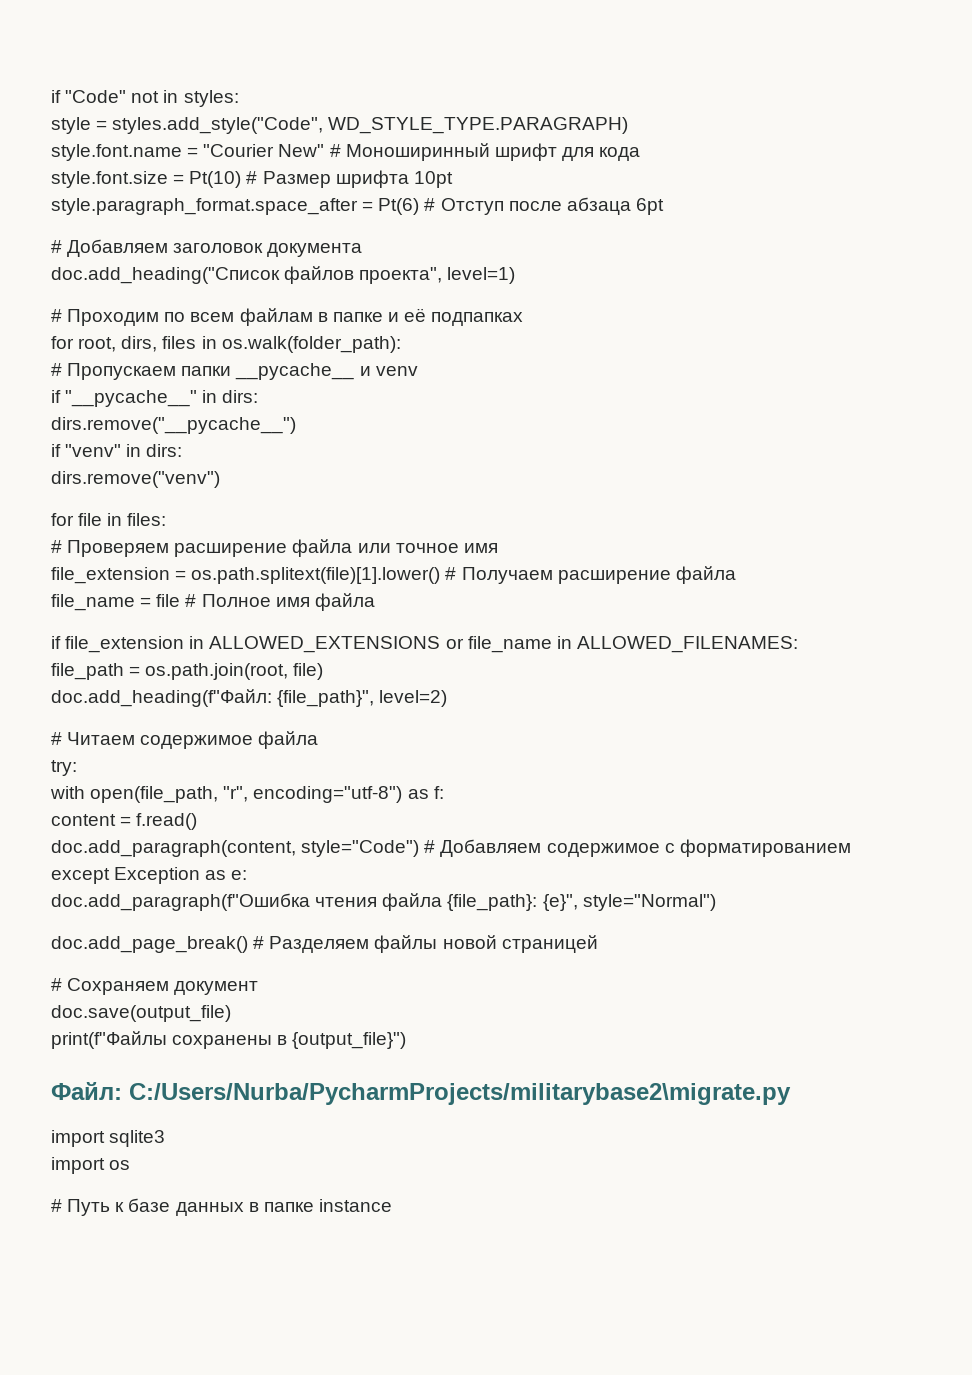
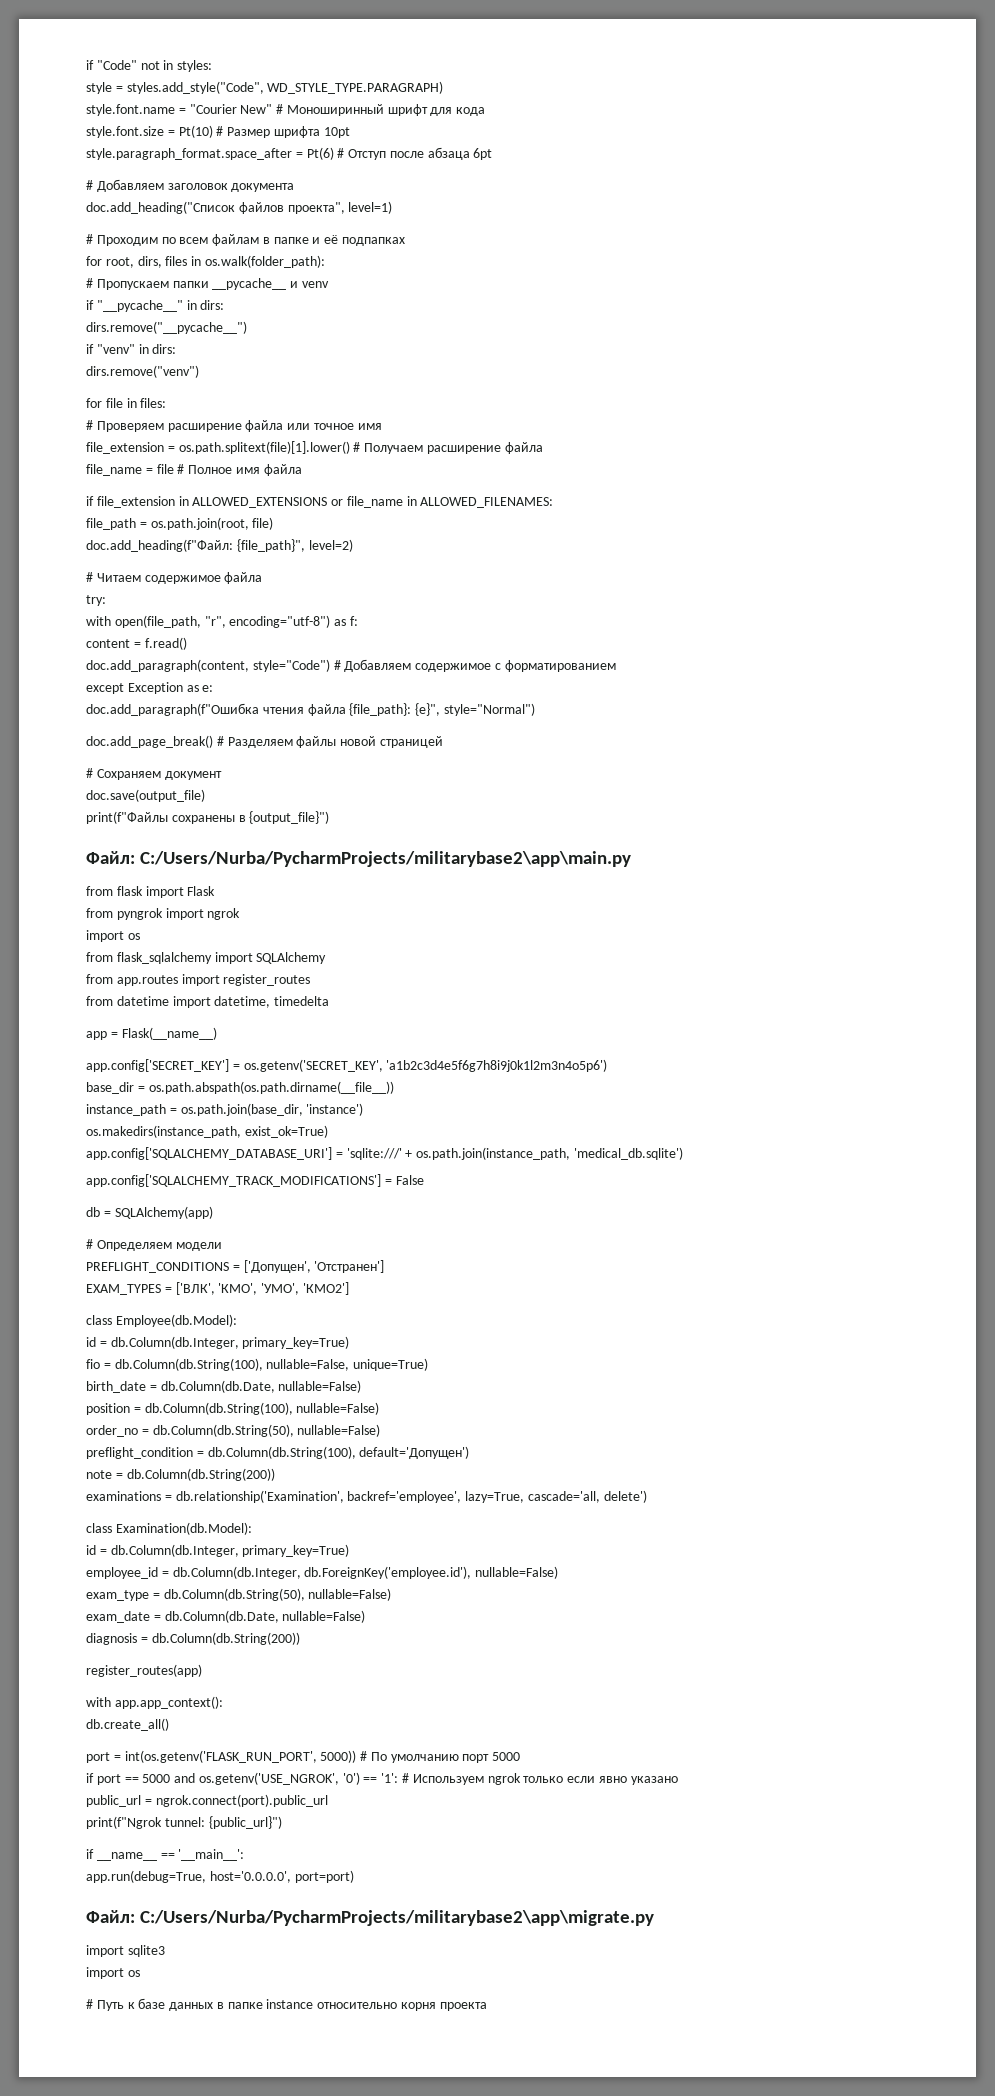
- Файл: C:/Users/Nurba/PycharmProjects/militarybase2\migrate.py
+ Файл: C:/Users/Nurba/PycharmProjects/militarybase2\app\main.py
+ from flask import Flask
+ from pyngrok import ngrok
+ import os
+ from flask_sqlalchemy import SQLAlchemy
+ from app.routes import register_routes
+ from datetime import datetime, timedelta
+ app = Flask(__name__)
+ app.config['SECRET_KEY'] = os.getenv('SECRET_KEY', 'a1b2c3d4e5f6g7h8i9j0k1l2m3n4o5p6')
+ base_dir = os.path.abspath(os.path.dirname(__file__))
+ instance_path = os.path.join(base_dir, 'instance')
+ os.makedirs(instance_path, exist_ok=True)
+ app.config['SQLALCHEMY_DATABASE_URI'] = 'sqlite:///' + os.path.join(instance_path, 'medical_db.sqlite')
+ app.config['SQLALCHEMY_TRACK_MODIFICATIONS'] = False
+ db = SQLAlchemy(app)
+ # Определяем модели
+ PREFLIGHT_CONDITIONS = ['Допущен', 'Отстранен']
+ EXAM_TYPES = ['ВЛК', 'КМО', 'УМО', 'КМО2']
+ class Employee(db.Model):
+ id = db.Column(db.Integer, primary_key=True)
+ fio = db.Column(db.String(100), nullable=False, unique=True)
+ birth_date = db.Column(db.Date, nullable=False)
+ position = db.Column(db.String(100), nullable=False)
+ order_no = db.Column(db.String(50), nullable=False)
+ preflight_condition = db.Column(db.String(100), default='Допущен')
+ note = db.Column(db.String(200))
+ examinations = db.relationship('Examination', backref='employee', lazy=True, cascade='all, delete')
+ class Examination(db.Model):
+ id = db.Column(db.Integer, primary_key=True)
+ employee_id = db.Column(db.Integer, db.ForeignKey('employee.id'), nullable=False)
+ exam_type = db.Column(db.String(50), nullable=False)
+ exam_date = db.Column(db.Date, nullable=False)
+ diagnosis = db.Column(db.String(200))
+ register_routes(app)
+ with app.app_context():
+ db.create_all()
+ port = int(os.getenv('FLASK_RUN_PORT', 5000)) # По умолчанию порт 5000
+ if port == 5000 and os.getenv('USE_NGROK', '0') == '1': # Используем ngrok только если явно указано
+ public_url = ngrok.connect(port).public_url
+ print(f"Ngrok tunnel: {public_url}")
+ if __name__ == '__main__':
+ app.run(debug=True, host='0.0.0.0', port=port)
+ Файл: C:/Users/Nurba/PycharmProjects/militarybase2\app\migrate.py
- # Путь к базе данных в папке instance
+ # Путь к базе данных в папке instance относительно корня проекта

